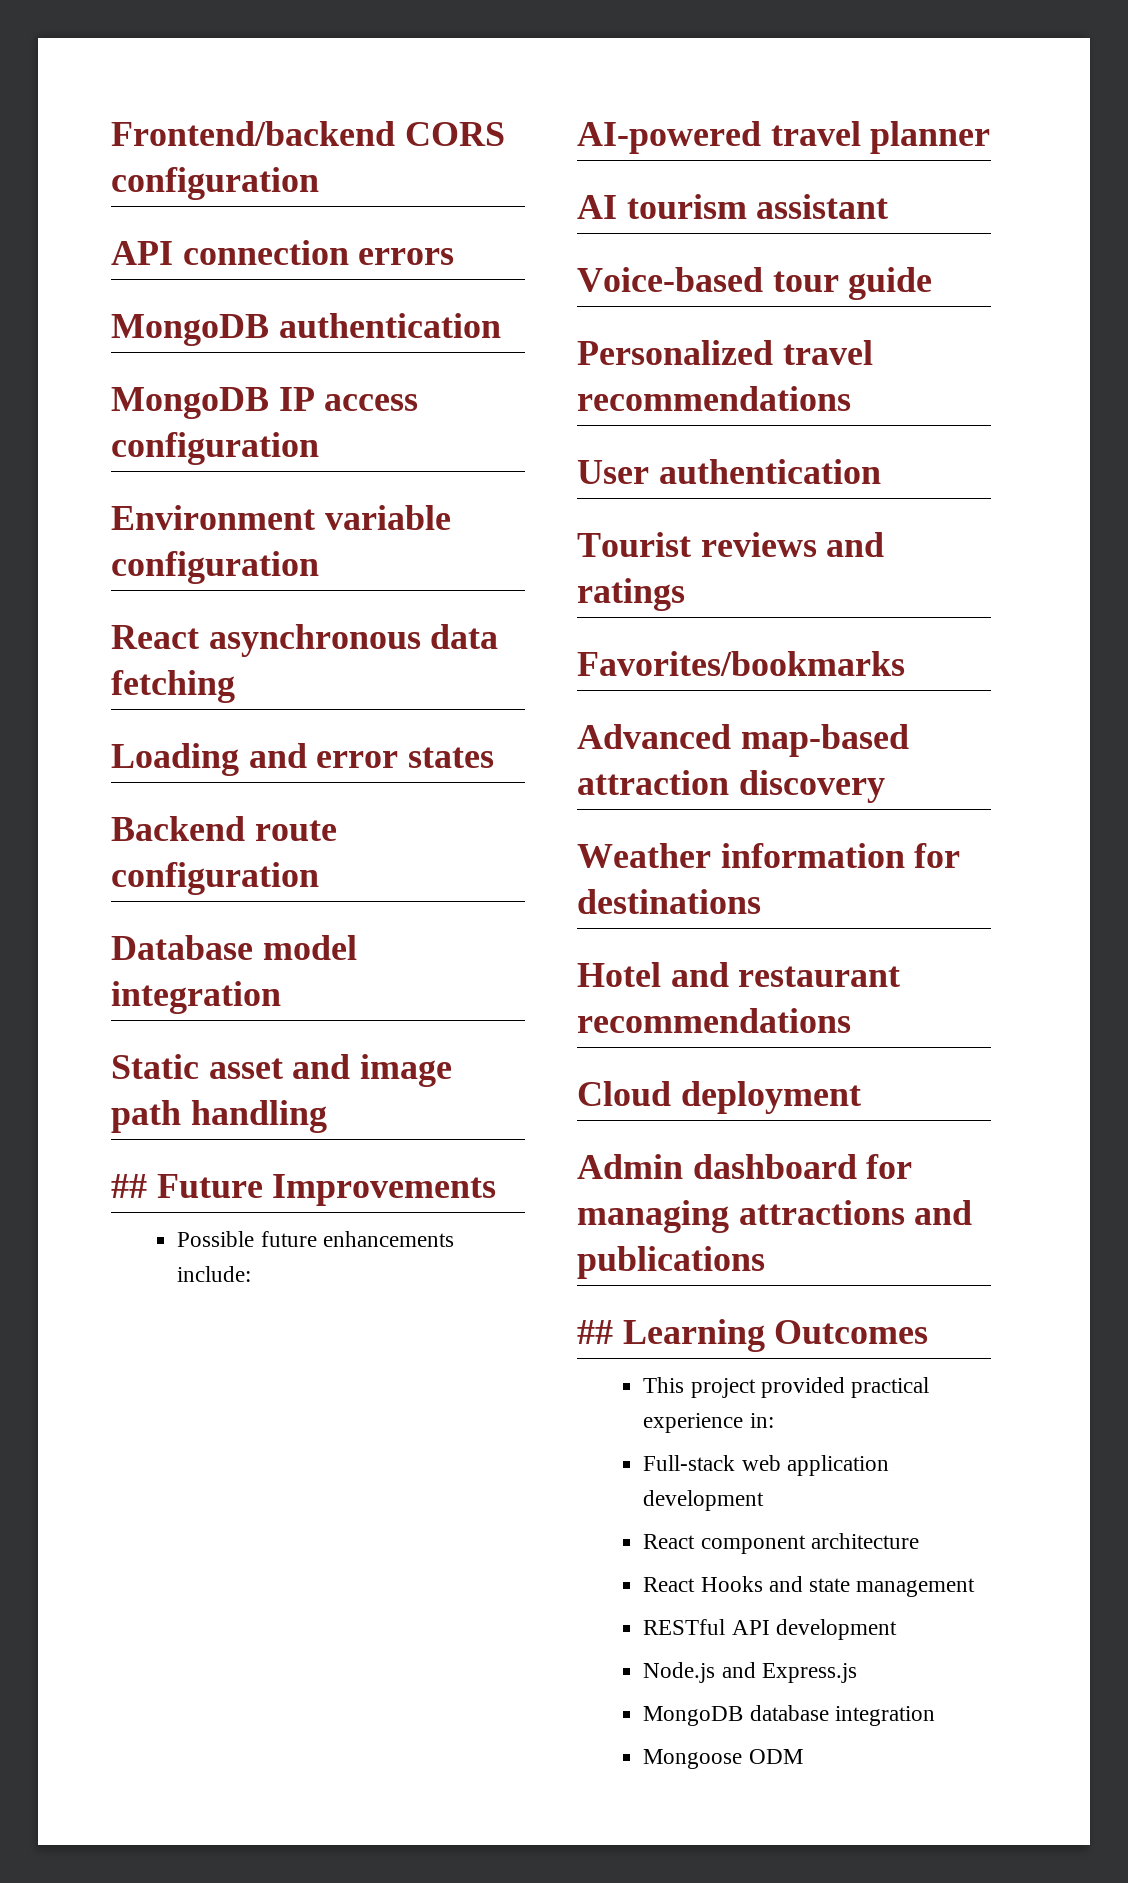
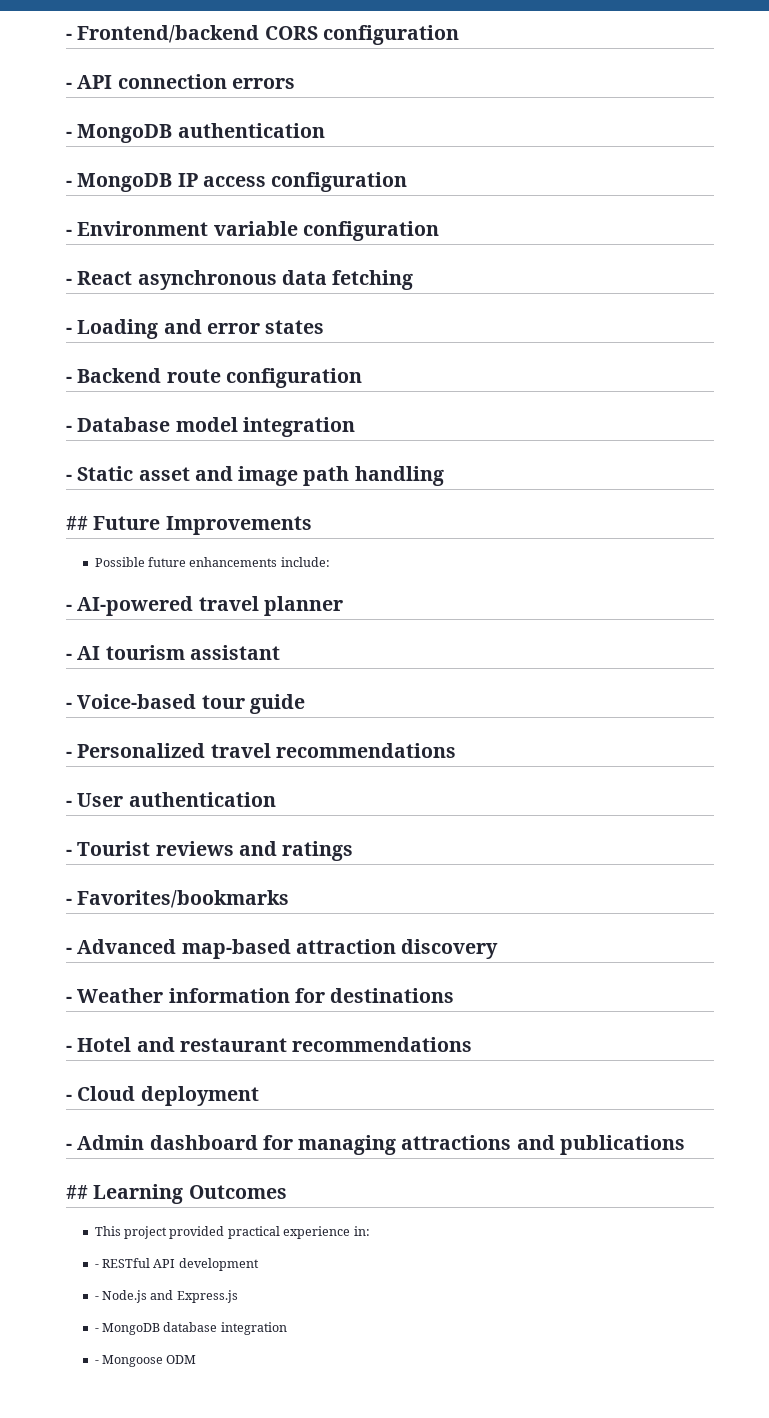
- Frontend/backend CORS configuration
+ - Frontend/backend CORS configuration
- API connection errors
+ - API connection errors
- MongoDB authentication
+ - MongoDB authentication
- MongoDB IP access configuration
+ - MongoDB IP access configuration
- Environment variable configuration
+ - Environment variable configuration
- React asynchronous data fetching
+ - React asynchronous data fetching
- Loading and error states
+ - Loading and error states
- Backend route configuration
+ - Backend route configuration
- Database model integration
+ - Database model integration
- Static asset and image path handling
+ - Static asset and image path handling
- AI-powered travel planner
+ - AI-powered travel planner
- AI tourism assistant
+ - AI tourism assistant
- Voice-based tour guide
+ - Voice-based tour guide
- Personalized travel recommendations
+ - Personalized travel recommendations
- User authentication
+ - User authentication
- Tourist reviews and ratings
+ - Tourist reviews and ratings
- Favorites/bookmarks
+ - Favorites/bookmarks
- Advanced map-based attraction discovery
+ - Advanced map-based attraction discovery
- Weather information for destinations
+ - Weather information for destinations
- Hotel and restaurant recommendations
+ - Hotel and restaurant recommendations
- Cloud deployment
+ - Cloud deployment
- Admin dashboard for managing attractions and publications
+ - Admin dashboard for managing attractions and publications
- Full-stack web application development
- React component architecture
- React Hooks and state management
- RESTful API development
+ - RESTful API development
- Node.js and Express.js
+ - Node.js and Express.js
- MongoDB database integration
+ - MongoDB database integration
- Mongoose ODM
+ - Mongoose ODM

